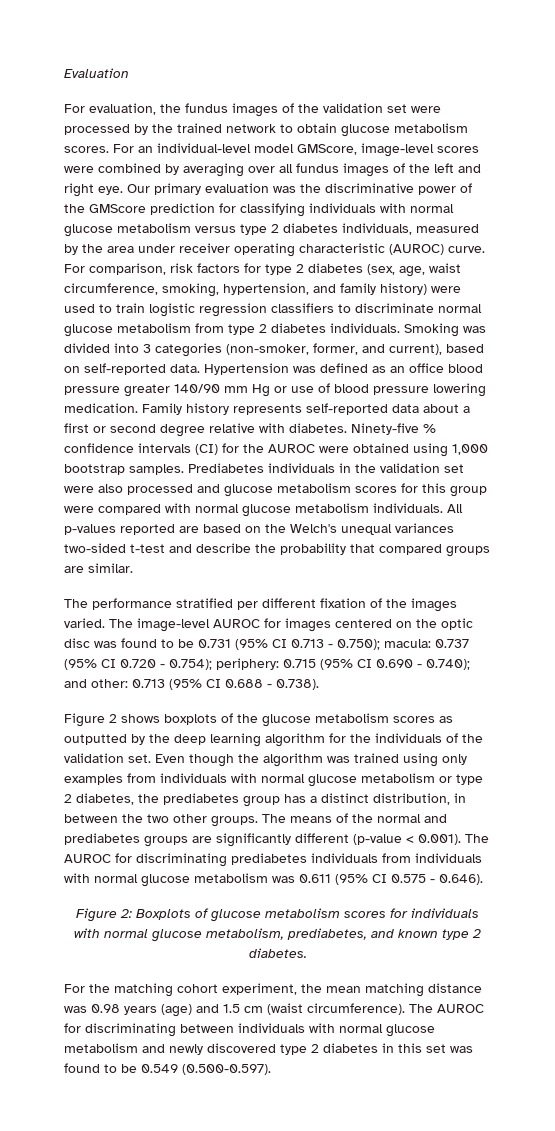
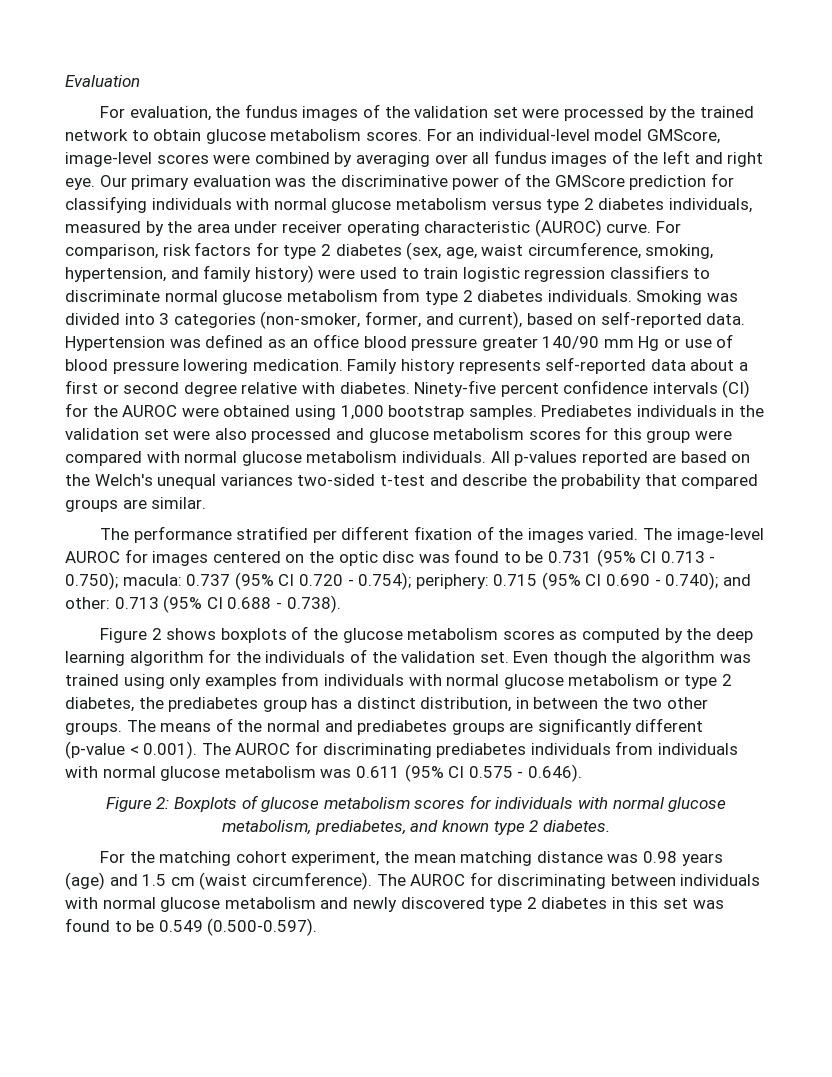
- Ninety-five % confidence intervals (CI) for the AUROC were obtained using 1,000 bootstrap samples.
+ Ninety-five percent confidence intervals (CI) for the AUROC were obtained using 1,000 bootstrap samples.
- Figure 2 shows boxplots of the glucose metabolism scores as outputted by the deep learning algorithm for the individuals of the validation set.
+ Figure 2 shows boxplots of the glucose metabolism scores as computed by the deep learning algorithm for the individuals of the validation set.

